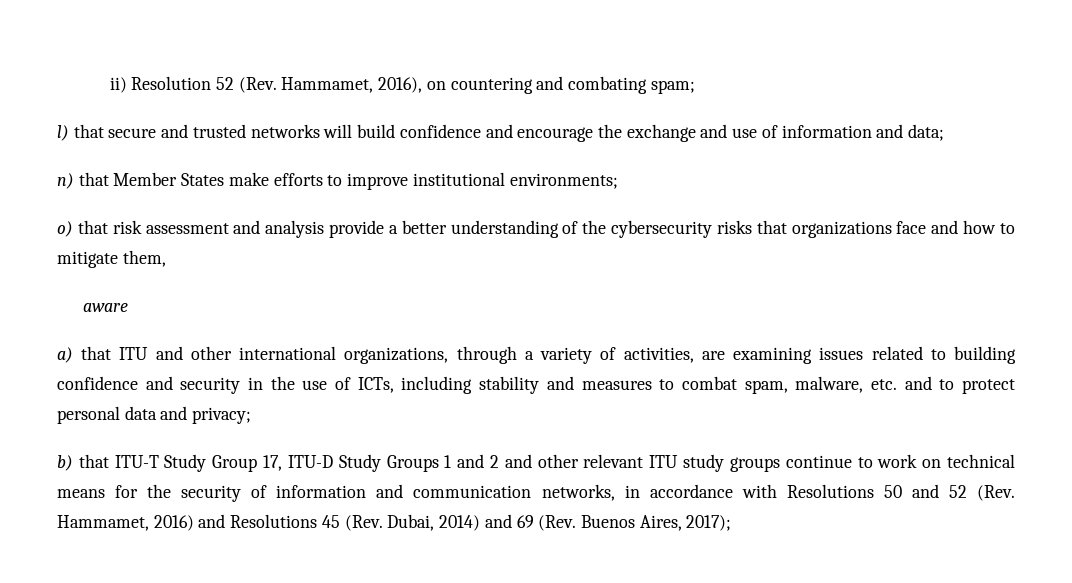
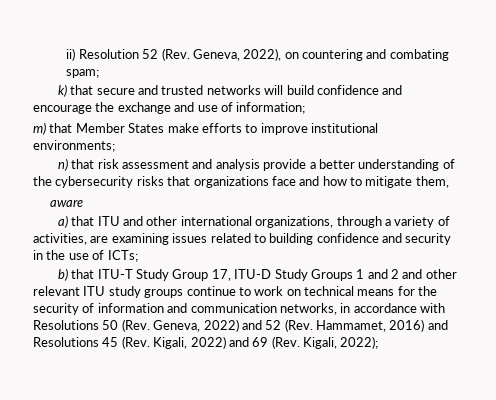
- ii) Resolution 52 (Rev. Hammamet, 2016), on countering and combating spam;
+ ii) Resolution 52 (Rev. Geneva, 2022), on countering and combating spam;
- l) that secure and trusted networks will build confidence and encourage the exchange and use of information and data;
- n) that Member States make efforts to improve institutional environments;
+ k) that secure and trusted networks will build confidence and encourage the exchange and use of information;
+ m) that Member States make efforts to improve institutional environments;
- o) that risk assessment and analysis provide a better understanding of the cybersecurity risks that organizations face and how to mitigate them,
+ n) that risk assessment and analysis provide a better understanding of the cybersecurity risks that organizations face and how to mitigate them,
- a) that ITU and other international organizations, through a variety of activities, are examining issues related to building confidence and security in the use of ICTs, including stability and measures to combat spam, malware, etc. and to protect personal data and privacy;
+ a) that ITU and other international organizations, through a variety of activities, are examining issues related to building confidence and security in the use of ICTs;
- b) that ITU-T Study Group 17, ITU-D Study Groups 1 and 2 and other relevant ITU study groups continue to work on technical means for the security of information and communication networks, in accordance with Resolutions 50 and 52 (Rev. Hammamet, 2016) and Resolutions 45 (Rev. Dubai, 2014) and 69 (Rev. Buenos Aires, 2017);
+ b) that ITU-T Study Group 17, ITU-D Study Groups 1 and 2 and other relevant ITU study groups continue to work on technical means for the security of information and communication networks, in accordance with Resolutions 50 (Rev. Geneva, 2022) and 52 (Rev. Hammamet, 2016) and Resolutions 45 (Rev. Kigali, 2022) and 69 (Rev. Kigali, 2022);

